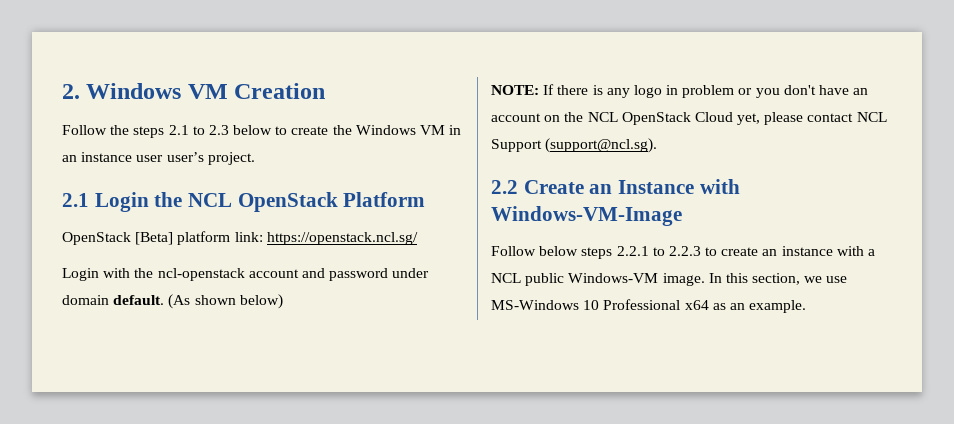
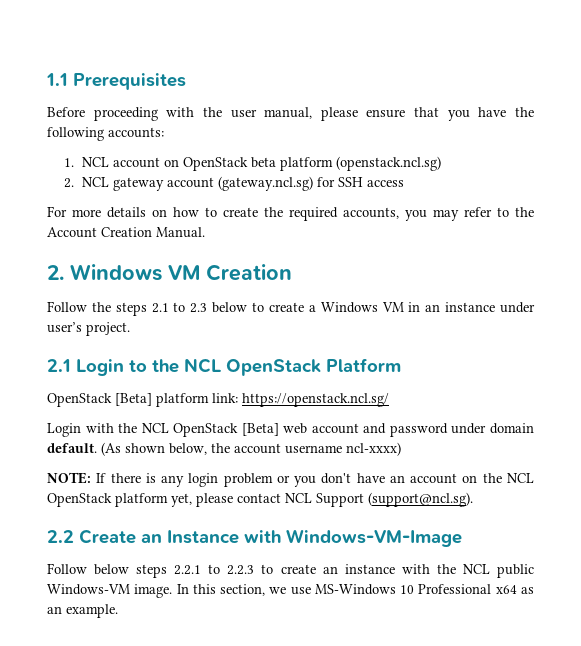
+ 1.1 Prerequisites
+ Before proceeding with the user manual, please ensure that you have the following accounts:
+ 1. NCL account on OpenStack beta platform (openstack.ncl.sg)
+ 2. NCL gateway account (gateway.ncl.sg) for SSH access
+ For more details on how to create the required accounts, you may refer to the Account Creation Manual.
- Follow the steps 2.1 to 2.3 below to create the Windows VM in an instance user user’s project.
+ Follow the steps 2.1 to 2.3 below to create a Windows VM in an instance under user’s project.
- 2.1 Login the NCL OpenStack Platform
+ 2.1 Login to the NCL OpenStack Platform
- Login with the ncl-openstack account and password under domain default.
+ Login with the NCL OpenStack [Beta] web account and password under domain default.
- (As shown below)
+ (As shown below, the account username ncl-xxxx)
- NOTE: If there is any logo in problem or you don't have an account on the NCL OpenStack Cloud yet, please contact NCL Support (support@ncl.sg).
+ NOTE: If there is any login problem or you don't have an account on the NCL OpenStack platform yet, please contact NCL Support (support@ncl.sg).
- Follow below steps 2.2.1 to 2.2.3 to create an instance with a NCL public Windows-VM image.
+ Follow below steps 2.2.1 to 2.2.3 to create an instance with the NCL public Windows-VM image.

